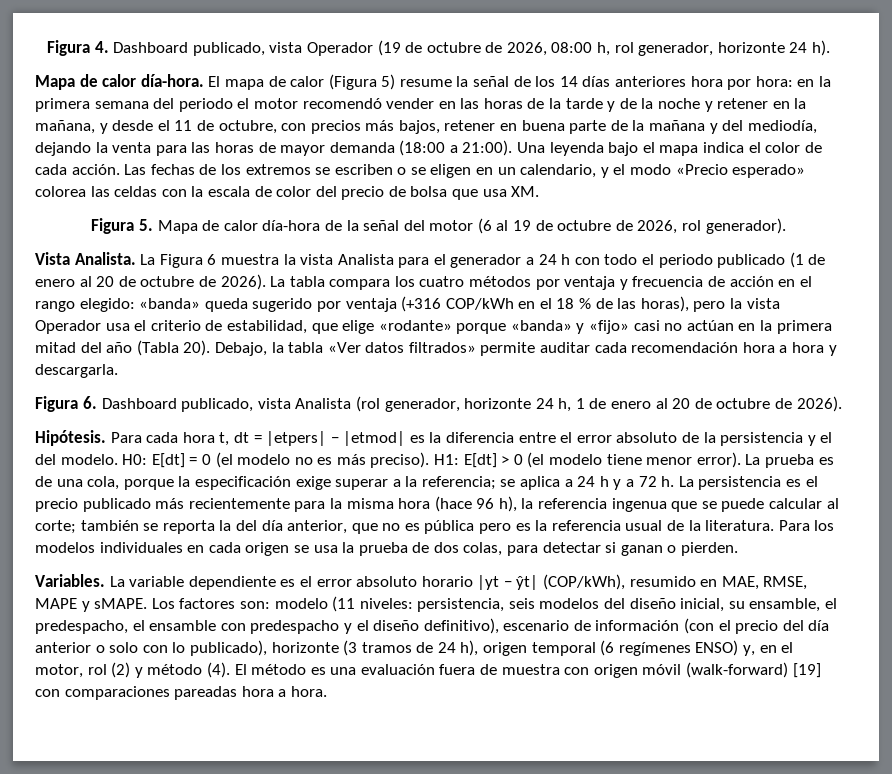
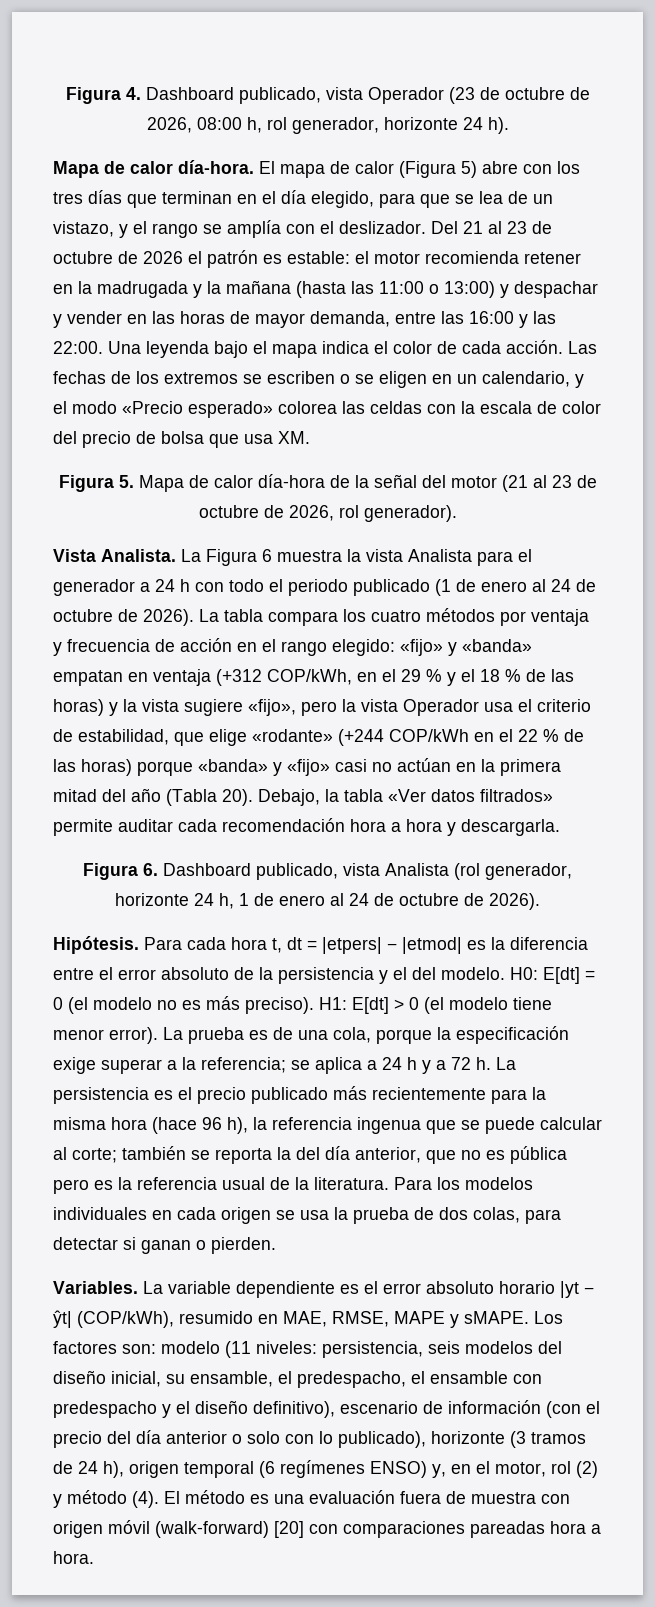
- Figura 4. Dashboard publicado, vista Operador (19 de octubre de 2026, 08:00 h, rol generador, horizonte 24 h).
+ Figura 4. Dashboard publicado, vista Operador (23 de octubre de 2026, 08:00 h, rol generador, horizonte 24 h).
- El mapa de calor (Figura 5) resume la señal de los 14 días anteriores hora por hora: en la primera semana del periodo el motor recomendó vender en las horas de la tarde y de la noche y retener en la mañana, y desde el 11 de octubre, con precios más bajos, retener en buena parte de la mañana y del mediodía, dejando la venta para las horas de mayor demanda (18:00 a 21:00).
+ El mapa de calor (Figura 5) abre con los tres días que terminan en el día elegido, para que se lea de un vistazo, y el rango se amplía con el deslizador. Del 21 al 23 de octubre de 2026 el patrón es estable: el motor recomienda retener en la madrugada y la mañana (hasta las 11:00 o 13:00) y despachar y vender en las horas de mayor demanda, entre las 16:00 y las 22:00.
- Figura 5. Mapa de calor día-hora de la señal del motor (6 al 19 de octubre de 2026, rol generador).
+ Figura 5. Mapa de calor día-hora de la señal del motor (21 al 23 de octubre de 2026, rol generador).
- La Figura 6 muestra la vista Analista para el generador a 24 h con todo el periodo publicado (1 de enero al 20 de octubre de 2026).
+ La Figura 6 muestra la vista Analista para el generador a 24 h con todo el periodo publicado (1 de enero al 24 de octubre de 2026).
- La tabla compara los cuatro métodos por ventaja y frecuencia de acción en el rango elegido: «banda» queda sugerido por ventaja (+316 COP/kWh en el 18 % de las horas), pero la vista Operador usa el criterio de estabilidad, que elige «rodante» porque «banda» y «fijo» casi no actúan en la primera mitad del año (Tabla 20).
+ La tabla compara los cuatro métodos por ventaja y frecuencia de acción en el rango elegido: «fijo» y «banda» empatan en ventaja (+312 COP/kWh, en el 29 % y el 18 % de las horas) y la vista sugiere «fijo», pero la vista Operador usa el criterio de estabilidad, que elige «rodante» (+244 COP/kWh en el 22 % de las horas) porque «banda» y «fijo» casi no actúan en la primera mitad del año (Tabla 20).
- Figura 6. Dashboard publicado, vista Analista (rol generador, horizonte 24 h, 1 de enero al 20 de octubre de 2026).
+ Figura 6. Dashboard publicado, vista Analista (rol generador, horizonte 24 h, 1 de enero al 24 de octubre de 2026).
- El método es una evaluación fuera de muestra con origen móvil (walk-forward) [19] con comparaciones pareadas hora a hora.
+ El método es una evaluación fuera de muestra con origen móvil (walk-forward) [20] con comparaciones pareadas hora a hora.

